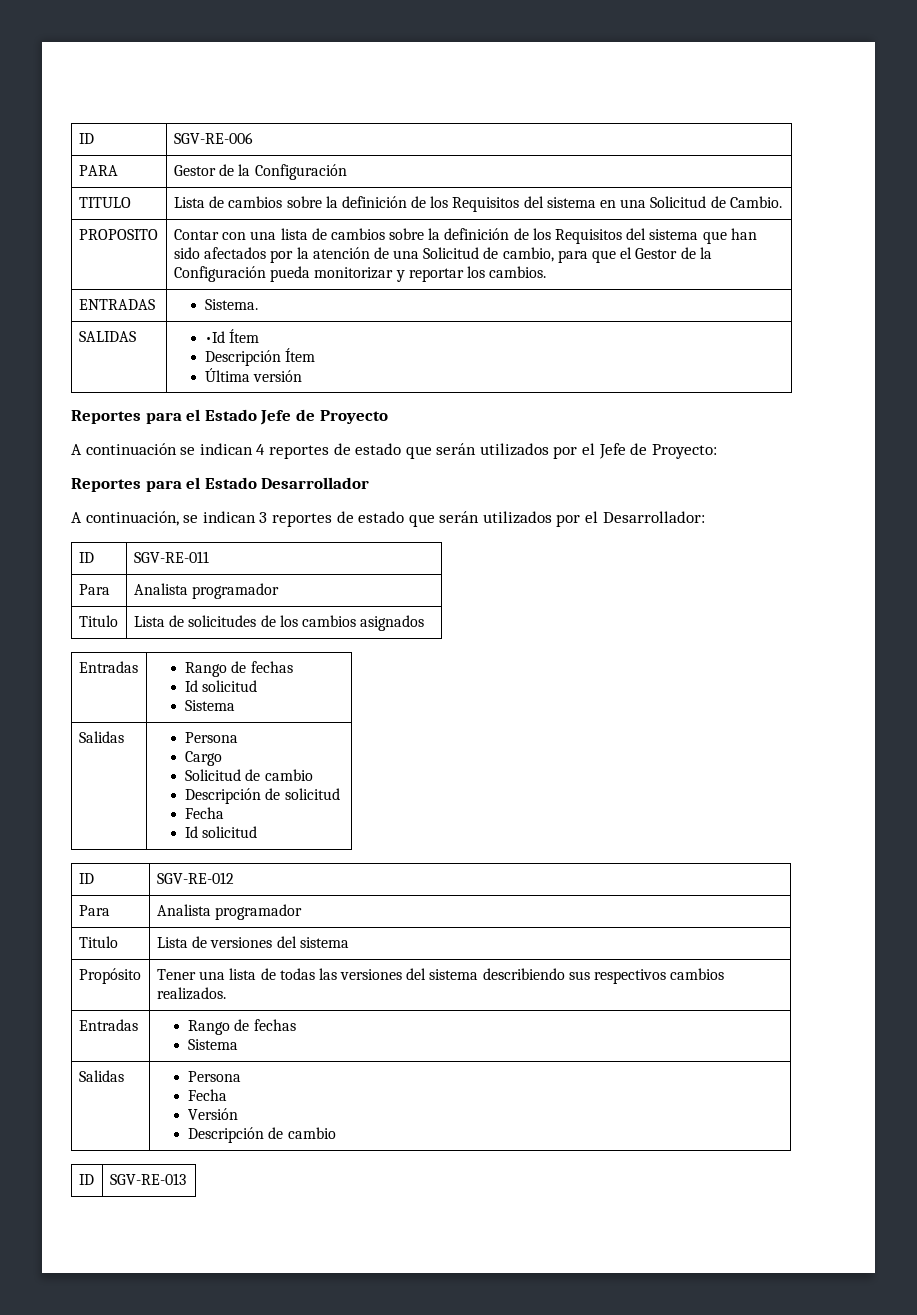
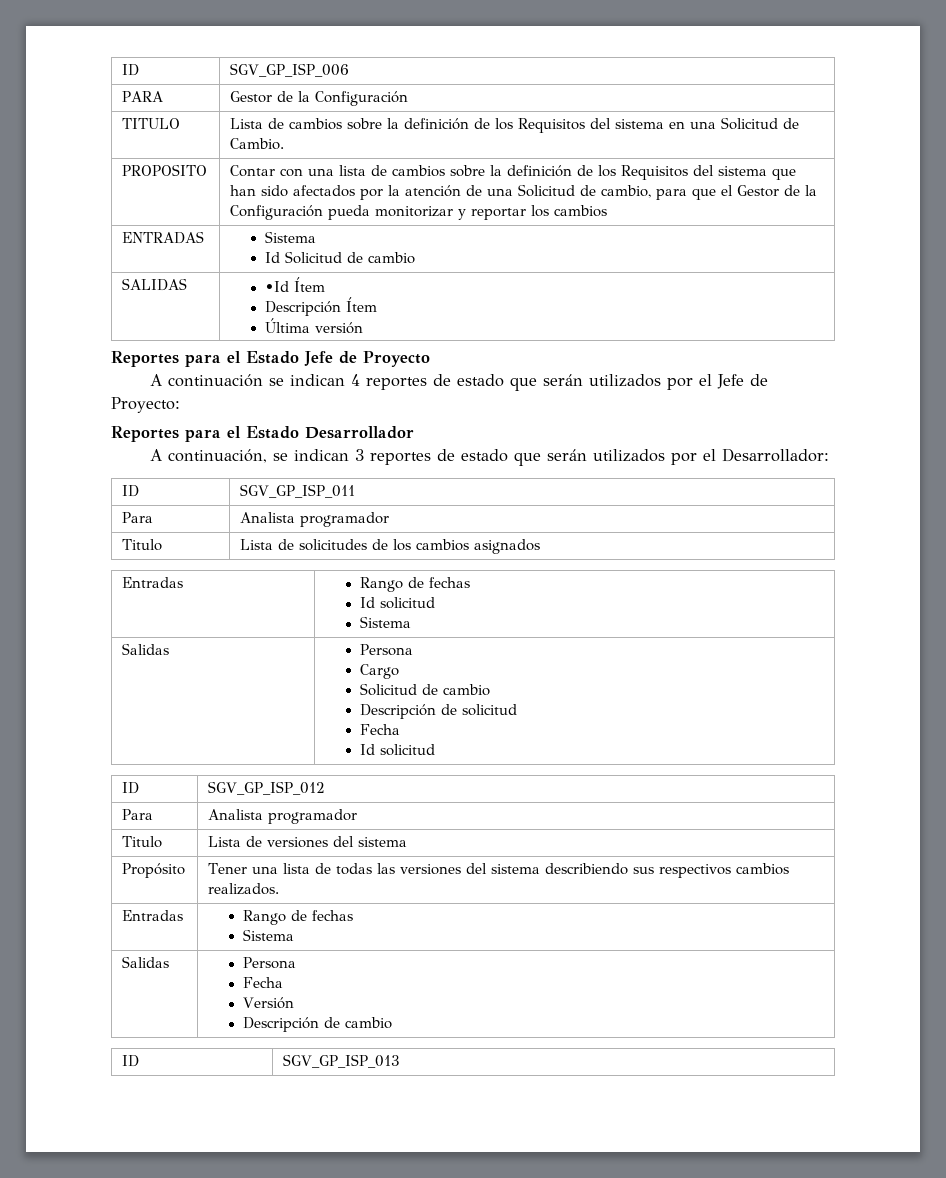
- ID | SGV-RE-006
+ ID | SGV_GP_ISP_006
- PROPOSITO | Contar con una lista de cambios sobre la definición de los Requisitos del sistema que han sido afectados por la atención de una Solicitud de cambio, para que el Gestor de la Configuración pueda monitorizar y reportar los cambios.
+ PROPOSITO | Contar con una lista de cambios sobre la definición de los Requisitos del sistema que han sido afectados por la atención de una Solicitud de cambio, para que el Gestor de la Configuración pueda monitorizar y reportar los cambios
- ENTRADAS | Sistema.
+ ENTRADAS | Sistema
+ Id Solicitud de cambio
- ID | SGV-RE-011
+ ID | SGV_GP_ISP_011
- ID | SGV-RE-012
+ ID | SGV_GP_ISP_012
- ID | SGV-RE-013
+ ID | SGV_GP_ISP_013

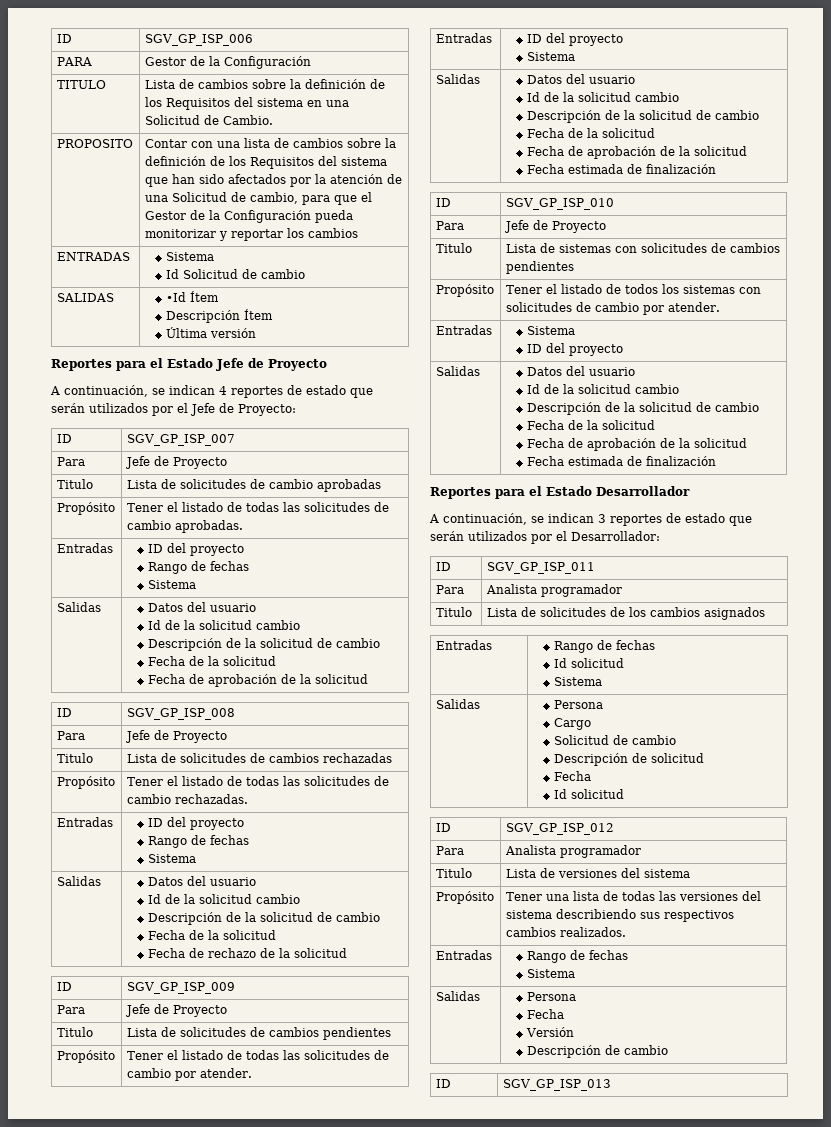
- A continuación se indican 4 reportes de estado que serán utilizados por el Jefe de Proyecto:
+ A continuación, se indican 4 reportes de estado que serán utilizados por el Jefe de Proyecto:
+ ID | SGV_GP_ISP_007
+ Para | Jefe de Proyecto
+ Titulo | Lista de solicitudes de cambio aprobadas
+ Propósito | Tener el listado de todas las solicitudes de cambio aprobadas.
+ Entradas | ID del proyecto
+ Rango de fechas
+ Sistema
+ Salidas | Datos del usuario
+ Id de la solicitud cambio
+ Descripción de la solicitud de cambio
+ Fecha de la solicitud
+ Fecha de aprobación de la solicitud
+ ID | SGV_GP_ISP_008
+ Para | Jefe de Proyecto
+ Titulo | Lista de solicitudes de cambios rechazadas
+ Propósito | Tener el listado de todas las solicitudes de cambio rechazadas.
+ Entradas | ID del proyecto
+ Rango de fechas
+ Sistema
+ Salidas | Datos del usuario
+ Id de la solicitud cambio
+ Descripción de la solicitud de cambio
+ Fecha de la solicitud
+ Fecha de rechazo de la solicitud
+ ID | SGV_GP_ISP_009
+ Para | Jefe de Proyecto
+ Titulo | Lista de solicitudes de cambios pendientes
+ Propósito | Tener el listado de todas las solicitudes de cambio por atender.
+ Entradas | ID del proyecto
+ Sistema
+ Salidas | Datos del usuario
+ Id de la solicitud cambio
+ Descripción de la solicitud de cambio
+ Fecha de la solicitud
+ Fecha de aprobación de la solicitud
+ Fecha estimada de finalización
+ ID | SGV_GP_ISP_010
+ Para | Jefe de Proyecto
+ Titulo | Lista de sistemas con solicitudes de cambios pendientes
+ Propósito | Tener el listado de todos los sistemas con solicitudes de cambio por atender.
+ Entradas | Sistema
+ ID del proyecto
+ Salidas | Datos del usuario
+ Id de la solicitud cambio
+ Descripción de la solicitud de cambio
+ Fecha de la solicitud
+ Fecha de aprobación de la solicitud
+ Fecha estimada de finalización

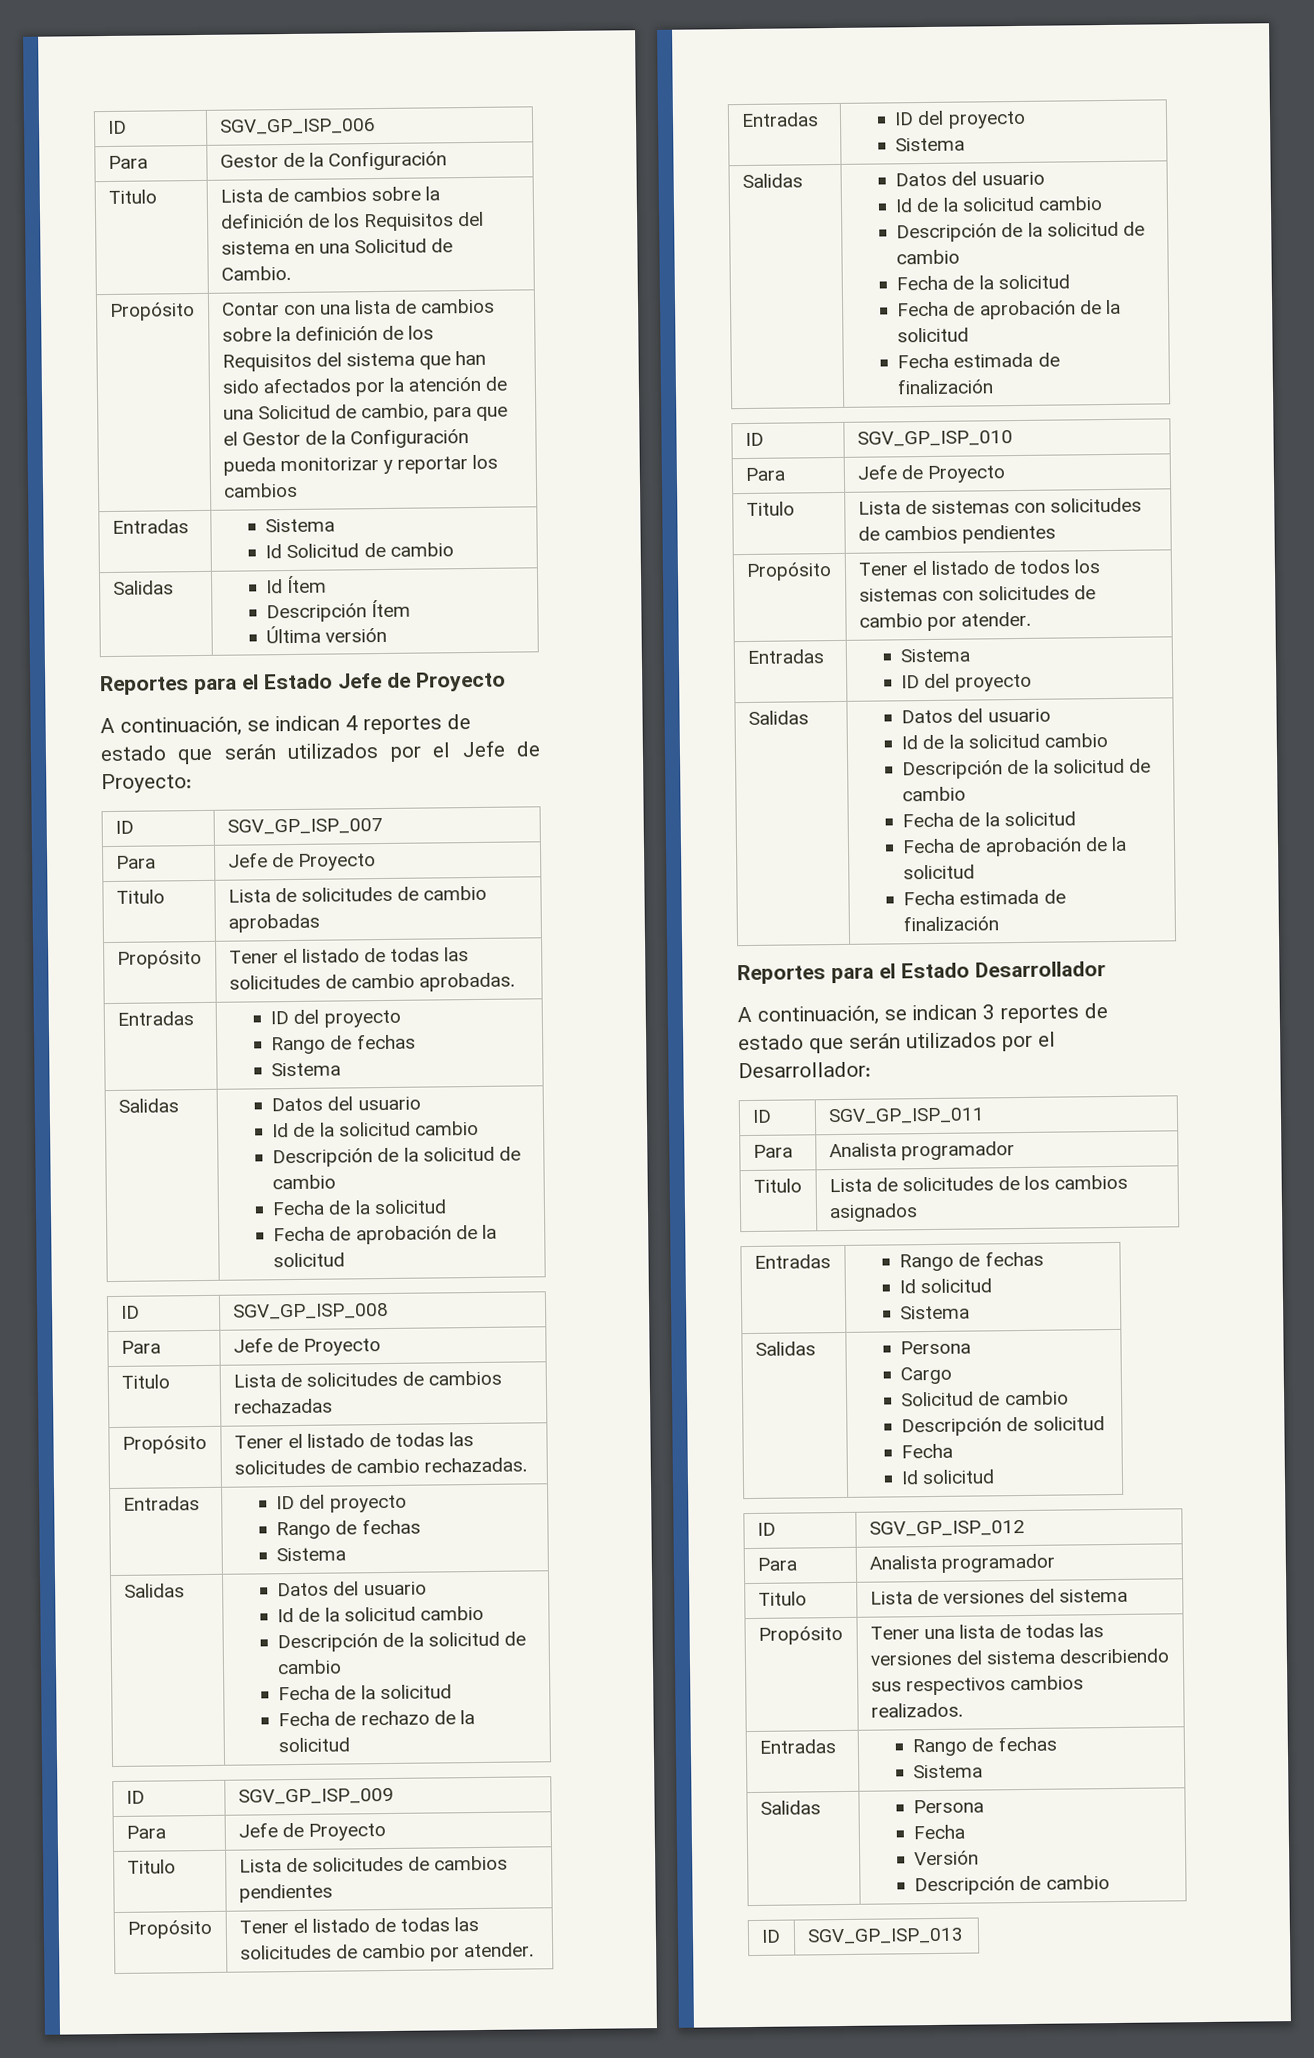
- PARA | Gestor de la Configuración
+ Para | Gestor de la Configuración
- TITULO | Lista de cambios sobre la definición de los Requisitos del sistema en una Solicitud de Cambio.
+ Titulo | Lista de cambios sobre la definición de los Requisitos del sistema en una Solicitud de Cambio.
- PROPOSITO | Contar con una lista de cambios sobre la definición de los Requisitos del sistema que han sido afectados por la atención de una Solicitud de cambio, para que el Gestor de la Configuración pueda monitorizar y reportar los cambios
- ENTRADAS | Sistema
+ Propósito | Contar con una lista de cambios sobre la definición de los Requisitos del sistema que han sido afectados por la atención de una Solicitud de cambio, para que el Gestor de la Configuración pueda monitorizar y reportar los cambios
+ Entradas | Sistema
- SALIDAS | •Id Ítem
+ Salidas | Id Ítem

